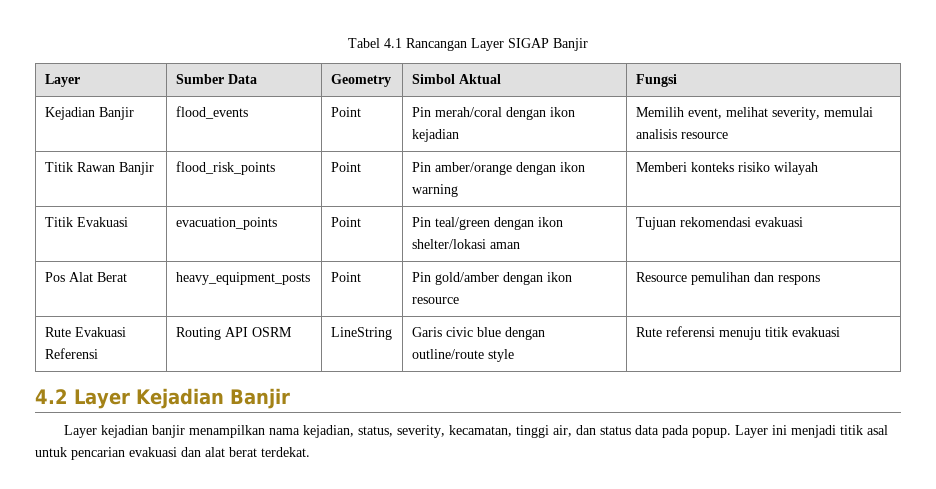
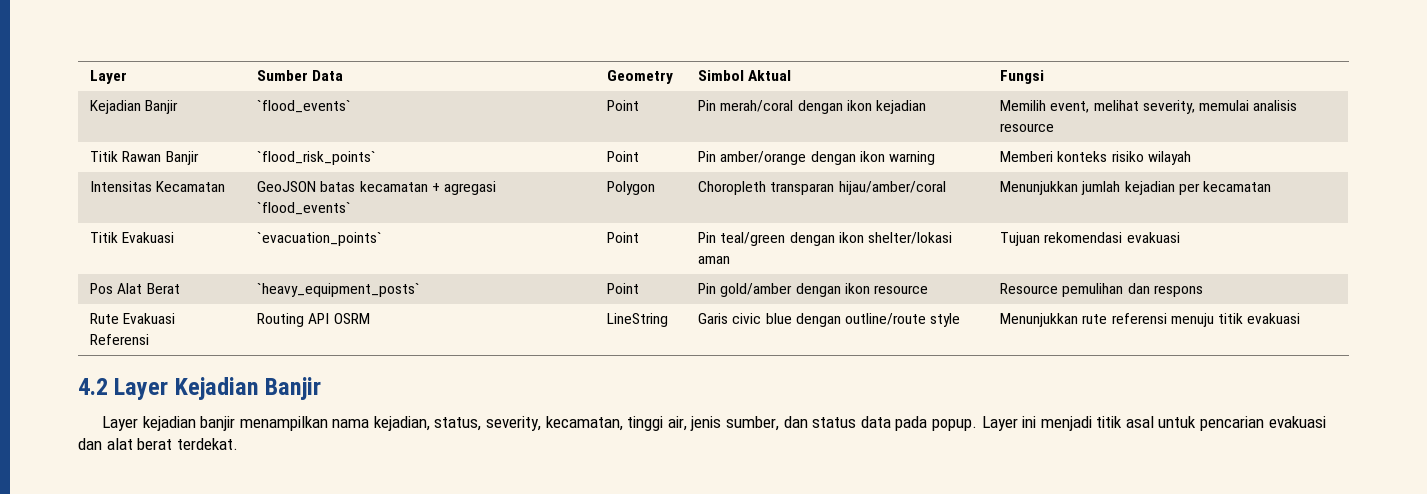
- Tabel 4.1 Rancangan Layer SIGAP Banjir
- Kejadian Banjir | flood_events | Point | Pin merah/coral dengan ikon kejadian | Memilih event, melihat severity, memulai analisis resource
+ Kejadian Banjir | `flood_events` | Point | Pin merah/coral dengan ikon kejadian | Memilih event, melihat severity, memulai analisis resource
- Titik Rawan Banjir | flood_risk_points | Point | Pin amber/orange dengan ikon warning | Memberi konteks risiko wilayah
+ Titik Rawan Banjir | `flood_risk_points` | Point | Pin amber/orange dengan ikon warning | Memberi konteks risiko wilayah
+ Intensitas Kecamatan | GeoJSON batas kecamatan + agregasi `flood_events` | Polygon | Choropleth transparan hijau/amber/coral | Menunjukkan jumlah kejadian per kecamatan
- Titik Evakuasi | evacuation_points | Point | Pin teal/green dengan ikon shelter/lokasi aman | Tujuan rekomendasi evakuasi
+ Titik Evakuasi | `evacuation_points` | Point | Pin teal/green dengan ikon shelter/lokasi aman | Tujuan rekomendasi evakuasi
- Pos Alat Berat | heavy_equipment_posts | Point | Pin gold/amber dengan ikon resource | Resource pemulihan dan respons
+ Pos Alat Berat | `heavy_equipment_posts` | Point | Pin gold/amber dengan ikon resource | Resource pemulihan dan respons
- Rute Evakuasi Referensi | Routing API OSRM | LineString | Garis civic blue dengan outline/route style | Rute referensi menuju titik evakuasi
+ Rute Evakuasi Referensi | Routing API OSRM | LineString | Garis civic blue dengan outline/route style | Menunjukkan rute referensi menuju titik evakuasi
- Layer kejadian banjir menampilkan nama kejadian, status, severity, kecamatan, tinggi air, dan status data pada popup.
+ Layer kejadian banjir menampilkan nama kejadian, status, severity, kecamatan, tinggi air, jenis sumber, dan status data pada popup.

